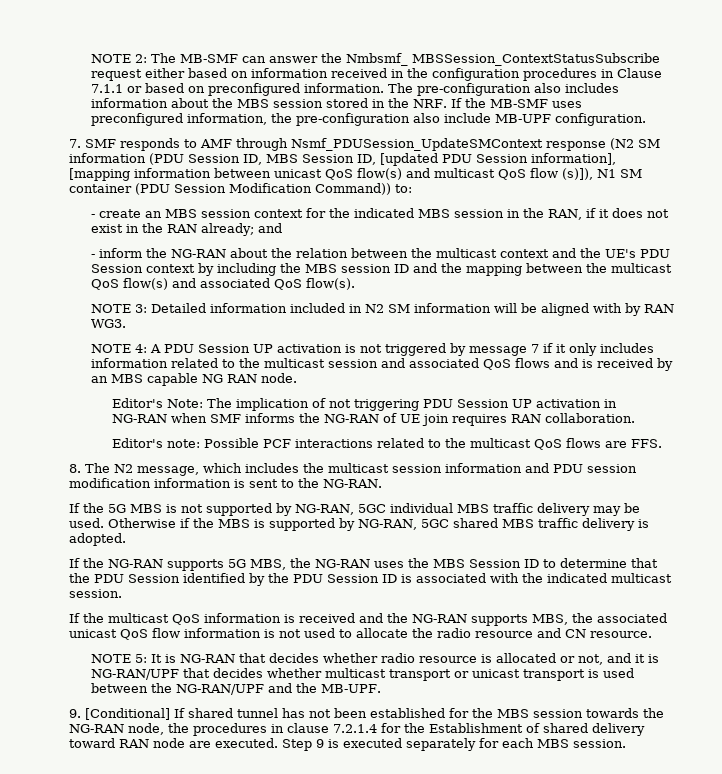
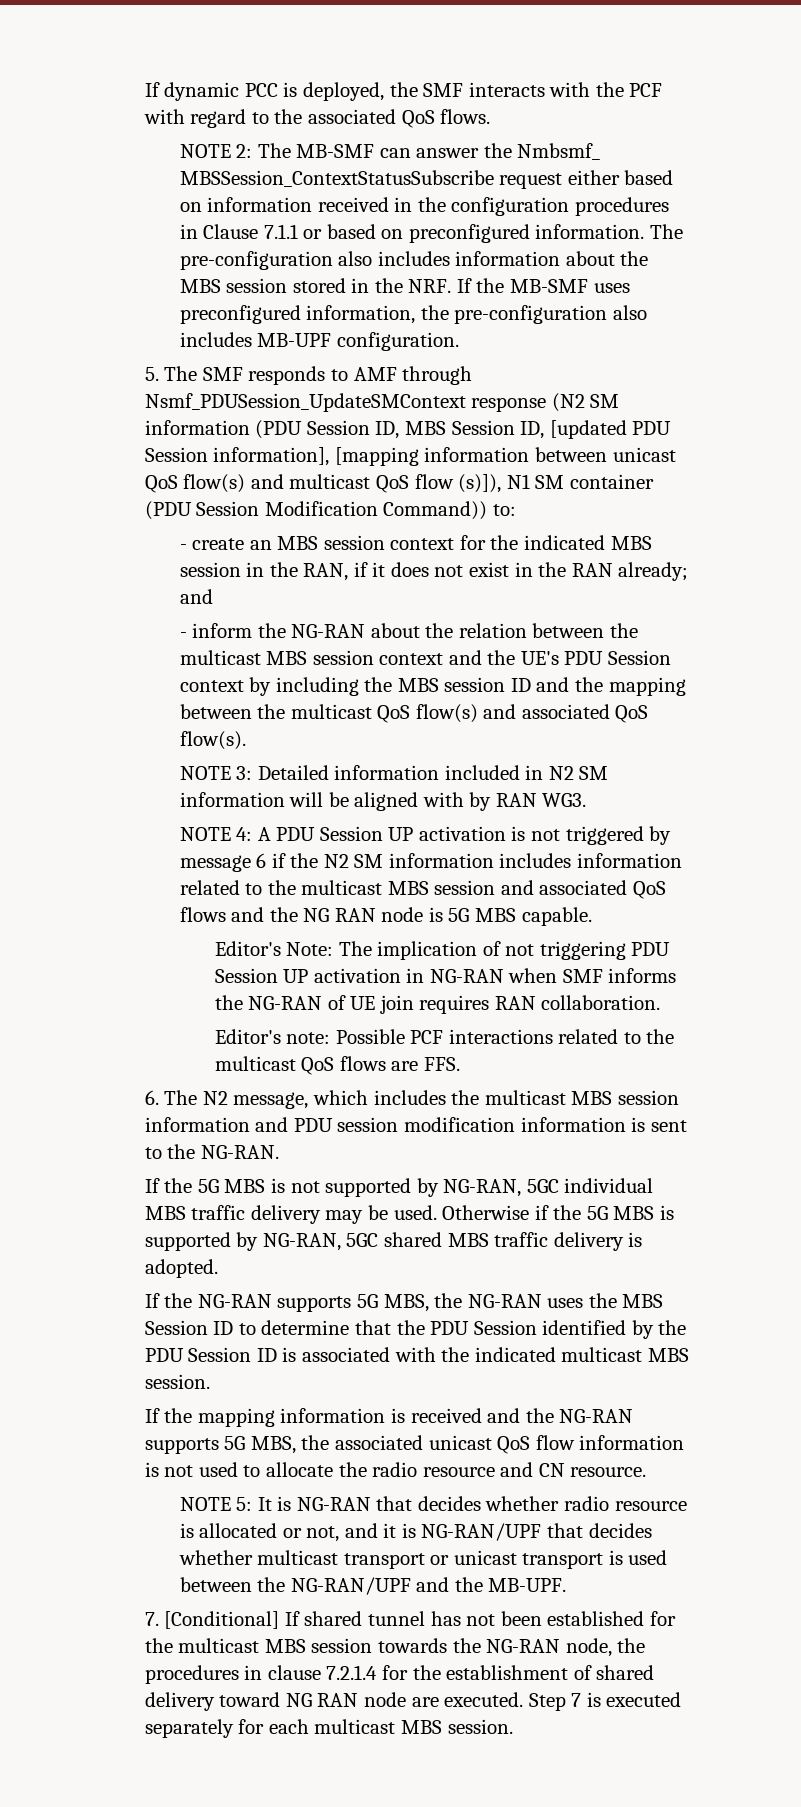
+ If dynamic PCC is deployed, the SMF interacts with the PCF with regard to the associated QoS flows.
- The pre-configuration also includes information about the MBS session stored in the NRF. If the MB-SMF uses preconfigured information, the pre-configuration also include MB-UPF configuration.
+ The pre-configuration also includes information about the MBS session stored in the NRF. If the MB-SMF uses preconfigured information, the pre-configuration also includes MB-UPF configuration.
- 7. SMF responds to AMF through Nsmf_PDUSession_UpdateSMContext response (N2 SM information (PDU Session ID, MBS Session ID, [updated PDU Session information], [mapping information between unicast QoS flow(s) and multicast QoS flow (s)]), N1 SM container (PDU Session Modification Command)) to:
+ 5. The SMF responds to AMF through Nsmf_PDUSession_UpdateSMContext response (N2 SM information (PDU Session ID, MBS Session ID, [updated PDU Session information], [mapping information between unicast QoS flow(s) and multicast QoS flow (s)]), N1 SM container (PDU Session Modification Command)) to:
- - inform the NG-RAN about the relation between the multicast context and the UE's PDU Session context by including the MBS session ID and the mapping between the multicast QoS flow(s) and associated QoS flow(s).
+ - inform the NG-RAN about the relation between the multicast MBS session context and the UE's PDU Session context by including the MBS session ID and the mapping between the multicast QoS flow(s) and associated QoS flow(s).
- NOTE 4: A PDU Session UP activation is not triggered by message 7 if it only includes information related to the multicast session and associated QoS flows and is received by an MBS capable NG RAN node.
+ NOTE 4: A PDU Session UP activation is not triggered by message 6 if the N2 SM information includes information related to the multicast MBS session and associated QoS flows and the NG RAN node is 5G MBS capable.
- 8. The N2 message, which includes the multicast session information and PDU session modification information is sent to the NG-RAN.
+ 6. The N2 message, which includes the multicast MBS session information and PDU session modification information is sent to the NG-RAN.
- Otherwise if the MBS is supported by NG-RAN, 5GC shared MBS traffic delivery is adopted.
+ Otherwise if the 5G MBS is supported by NG-RAN, 5GC shared MBS traffic delivery is adopted.
- If the NG-RAN supports 5G MBS, the NG-RAN uses the MBS Session ID to determine that the PDU Session identified by the PDU Session ID is associated with the indicated multicast session.
+ If the NG-RAN supports 5G MBS, the NG-RAN uses the MBS Session ID to determine that the PDU Session identified by the PDU Session ID is associated with the indicated multicast MBS session.
- If the multicast QoS information is received and the NG-RAN supports MBS, the associated unicast QoS flow information is not used to allocate the radio resource and CN resource.
+ If the mapping information is received and the NG-RAN supports 5G MBS, the associated unicast QoS flow information is not used to allocate the radio resource and CN resource.
- 9. [Conditional] If shared tunnel has not been established for the MBS session towards the NG-RAN node, the procedures in clause 7.2.1.4 for the Establishment of shared delivery toward RAN node are executed.
+ 7. [Conditional] If shared tunnel has not been established for the multicast MBS session towards the NG-RAN node, the procedures in clause 7.2.1.4 for the establishment of shared delivery toward NG RAN node are executed.
- Step 9 is executed separately for each MBS session.
+ Step 7 is executed separately for each multicast MBS session.

